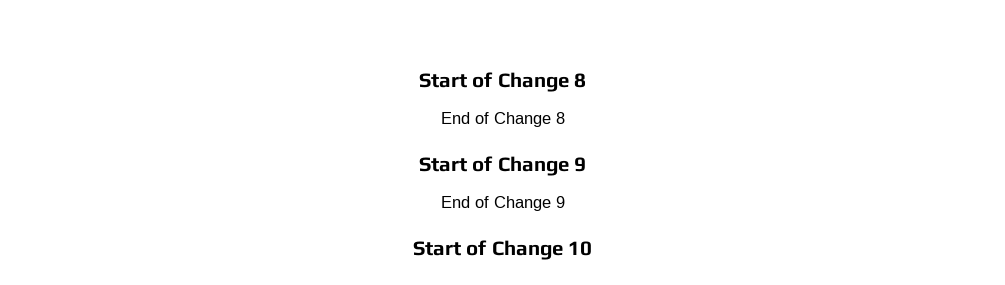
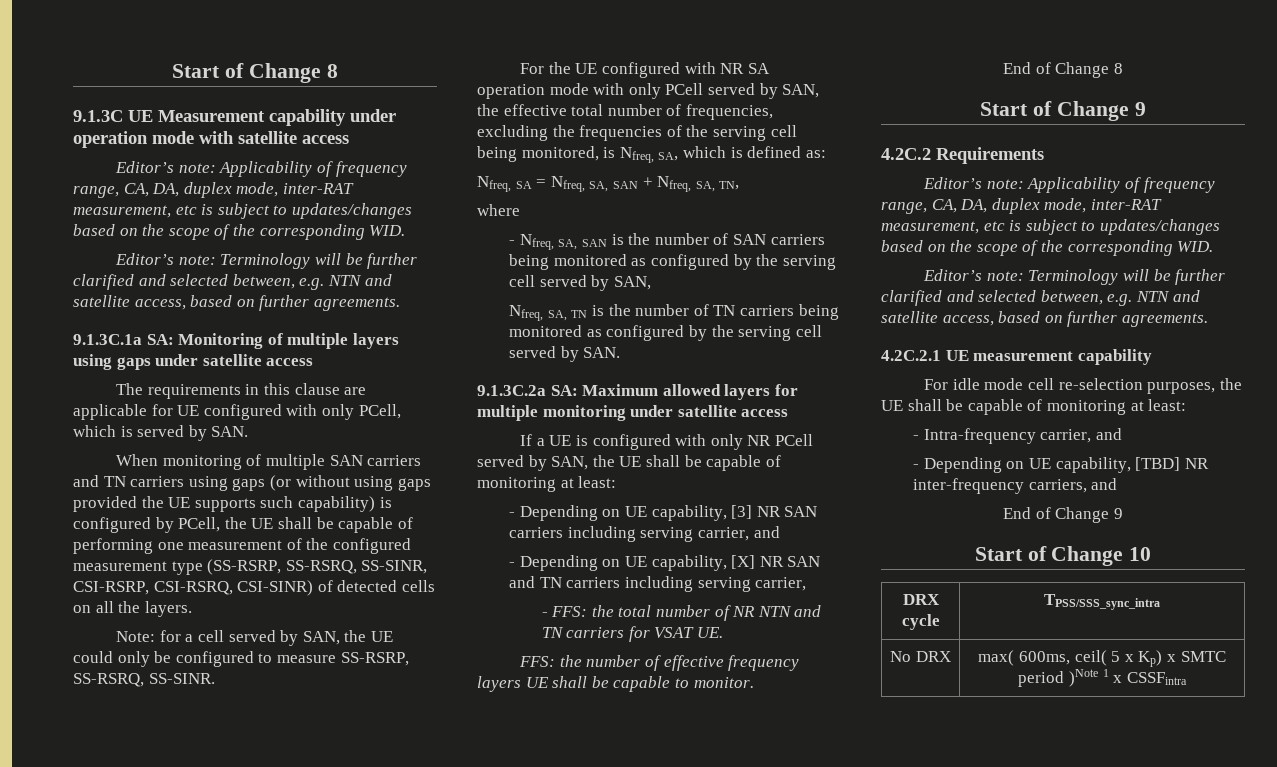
+ 9.1.3C UE Measurement capability under operation mode with satellite access
+ Editor’s note: Applicability of frequency range, CA, DA, duplex mode, inter-RAT measurement, etc is subject to updates/changes based on the scope of the corresponding WID.
+ Editor’s note: Terminology will be further clarified and selected between, e.g. NTN and satellite access, based on further agreements.
+ 9.1.3C.1a SA: Monitoring of multiple layers using gaps under satellite access
+ The requirements in this clause are applicable for UE configured with only PCell, which is served by SAN.
+ When monitoring of multiple SAN carriers and TN carriers using gaps (or without using gaps provided the UE supports such capability) is configured by PCell, the UE shall be capable of performing one measurement of the configured measurement type (SS-RSRP, SS-RSRQ, SS-SINR, CSI-RSRP, CSI-RSRQ, CSI-SINR) of detected cells on all the layers.
+ Note: for a cell served by SAN, the UE could only be configured to measure SS-RSRP, SS-RSRQ, SS-SINR.
+ For the UE configured with NR SA operation mode with only PCell served by SAN, the effective total number of frequencies, excluding the frequencies of the serving cell being monitored, is Nfreq, SA, which is defined as:
+ Nfreq, SA = Nfreq, SA, SAN + Nfreq, SA, TN,
+ where
+ - Nfreq, SA, SAN is the number of SAN carriers being monitored as configured by the serving cell served by SAN,
+ Nfreq, SA, TN is the number of TN carriers being monitored as configured by the serving cell served by SAN.
+ 9.1.3C.2a SA: Maximum allowed layers for multiple monitoring under satellite access
+ If a UE is configured with only NR PCell served by SAN, the UE shall be capable of monitoring at least:
+ - Depending on UE capability, [3] NR SAN carriers including serving carrier, and
+ - Depending on UE capability, [X] NR SAN and TN carriers including serving carrier,
+ - FFS: the total number of NR NTN and TN carriers for VSAT UE.
+ FFS: the number of effective frequency layers UE shall be capable to monitor.
+ 4.2C.2 Requirements
+ Editor’s note: Applicability of frequency range, CA, DA, duplex mode, inter-RAT measurement, etc is subject to updates/changes based on the scope of the corresponding WID.
+ Editor’s note: Terminology will be further clarified and selected between, e.g. NTN and satellite access, based on further agreements.
+ 4.2C.2.1 UE measurement capability
+ For idle mode cell re-selection purposes, the UE shall be capable of monitoring at least:
+ - Intra-frequency carrier, and
+ - Depending on UE capability, [TBD] NR inter-frequency carriers, and
+ DRX cycle | TPSS/SSS_sync_intra
+ No DRX | max( 600ms, ceil( 5 x Kp) x SMTC period )Note 1 x CSSFintra

